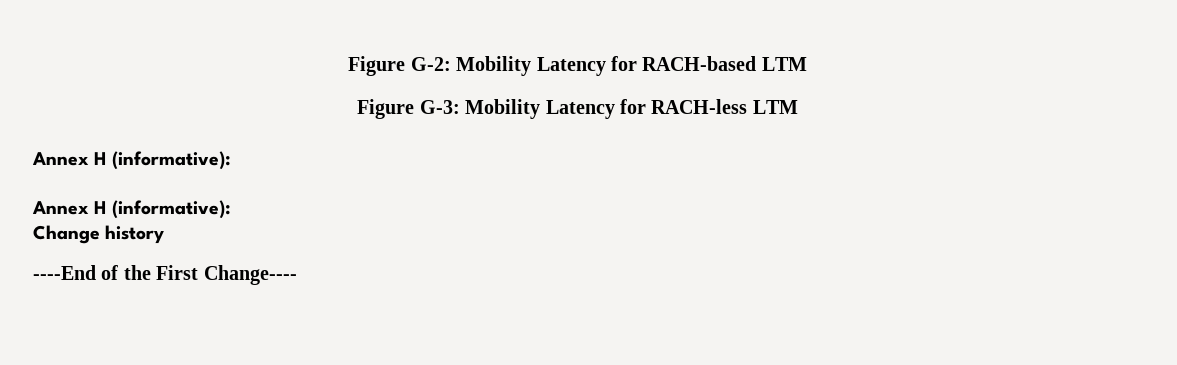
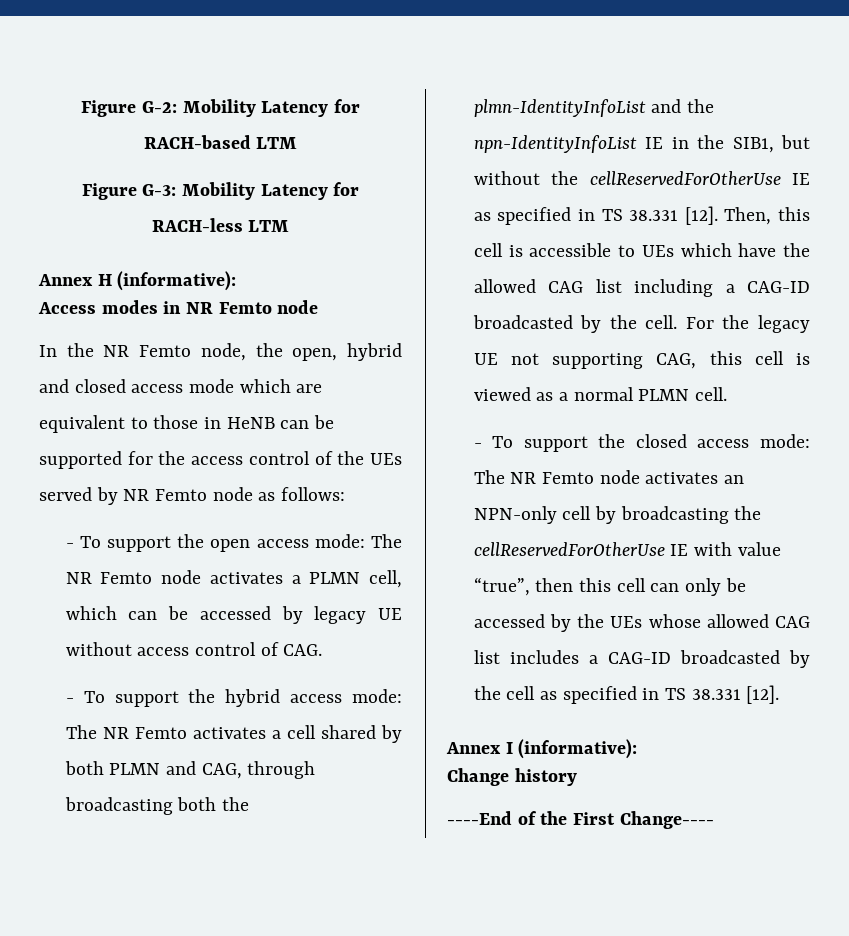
  Figure G-3: Mobility Latency for RACH-less LTM
  Annex H (informative):
- Annex H (informative):
+ Access modes in NR Femto node
+ In the NR Femto node, the open, hybrid and closed access mode which are equivalent to those in HeNB can be supported for the access control of the UEs served by NR Femto node as follows:
+ - To support the open access mode: The NR Femto node activates a PLMN cell, which can be accessed by legacy UE without access control of CAG.
+ - To support the hybrid access mode: The NR Femto activates a cell shared by both PLMN and CAG, through broadcasting both the plmn-IdentityInfoList and the npn-IdentityInfoList IE in the SIB1, but without the cellReservedForOtherUse IE as specified in TS 38.331 [12]. Then, this cell is accessible to UEs which have the allowed CAG list including a CAG-ID broadcasted by the cell. For the legacy UE not supporting CAG, this cell is viewed as a normal PLMN cell.
+ - To support the closed access mode: The NR Femto node activates an NPN-only cell by broadcasting the cellReservedForOtherUse IE with value “true”, then this cell can only be accessed by the UEs whose allowed CAG list includes a CAG-ID broadcasted by the cell as specified in TS 38.331 [12].
+ Annex I (informative):

